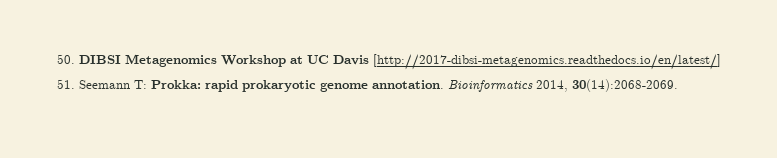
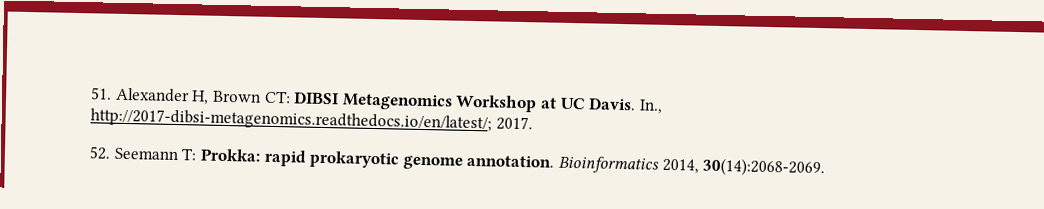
- 50. DIBSI Metagenomics Workshop at UC Davis [http://2017-dibsi-metagenomics.readthedocs.io/en/latest/]
- 51. Seemann T: Prokka: rapid prokaryotic genome annotation.
+ 51. Alexander H, Brown CT: DIBSI Metagenomics Workshop at UC Davis. In., http://2017-dibsi-metagenomics.readthedocs.io/en/latest/; 2017.
+ 52. Seemann T: Prokka: rapid prokaryotic genome annotation.

